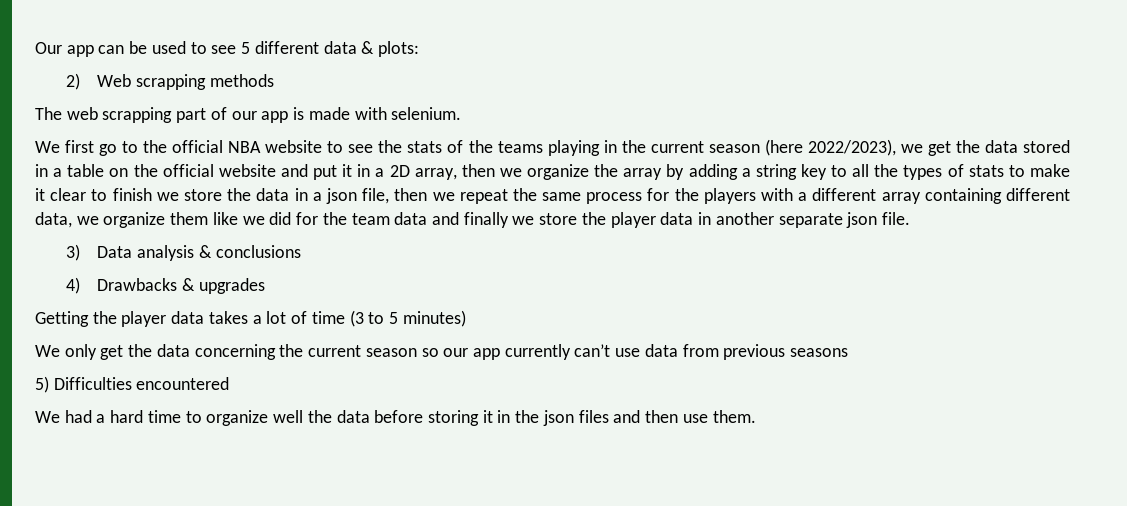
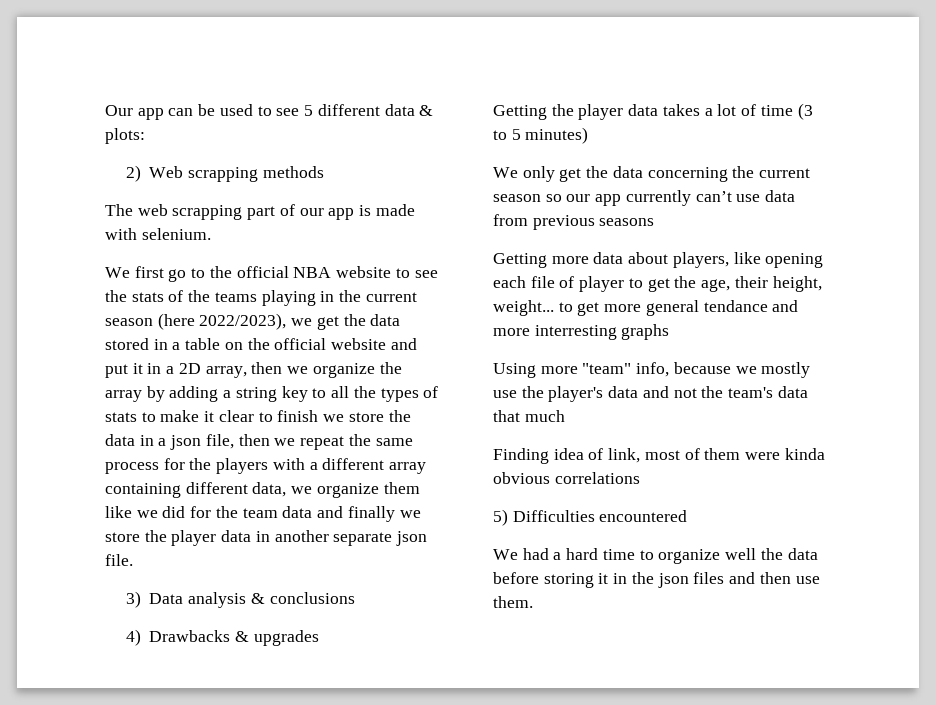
+ Getting more data about players, like opening each file of player to get the age, their height, weight... to get more general tendance and more interresting graphs
+ Using more "team" info, because we mostly use the player's data and not the team's data that much
+ Finding idea of link, most of them were kinda obvious correlations

